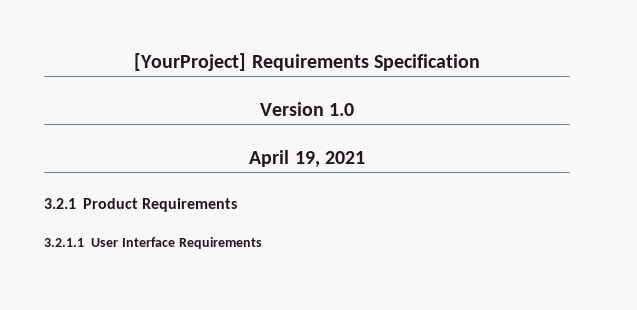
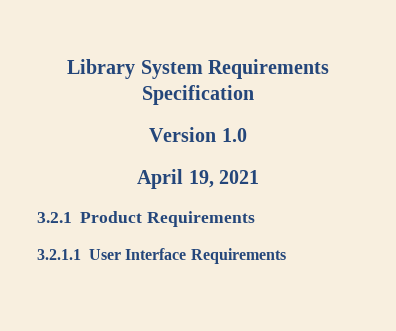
- [YourProject] Requirements Specification
+ Library System Requirements Specification

